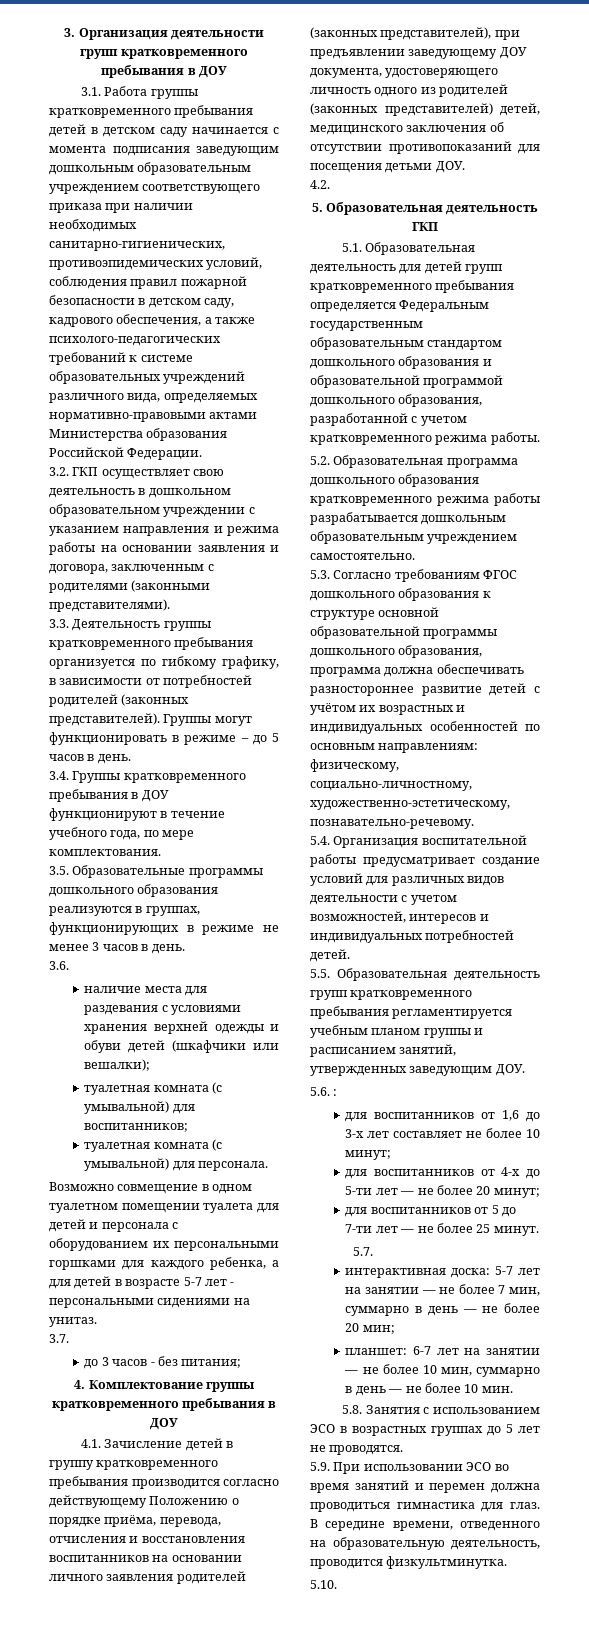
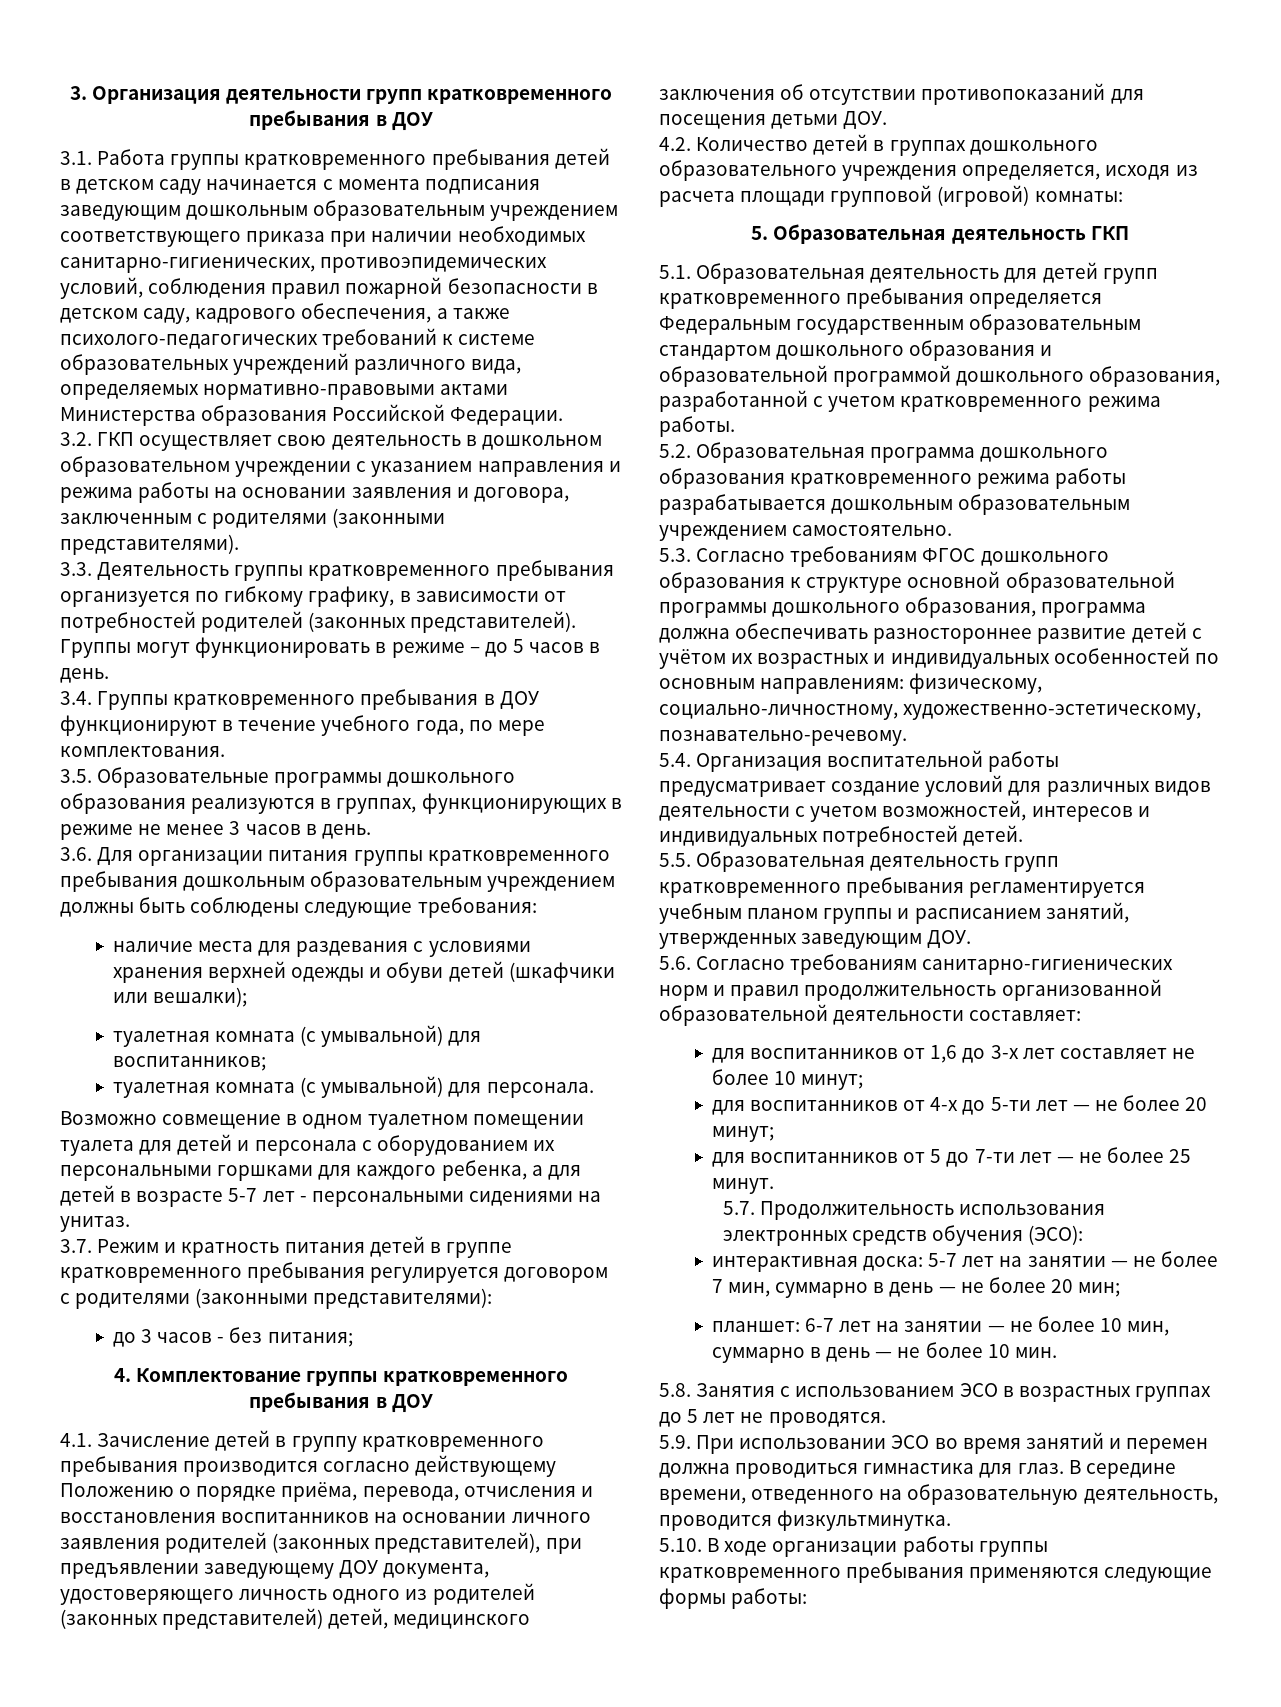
- 3.6.
+ 3.6. Для организации питания группы кратковременного пребывания дошкольным образовательным учреждением должны быть соблюдены следующие требования:
- 3.7.
+ 3.7. Режим и кратность питания детей в группе кратковременного пребывания регулируется договором с родителями (законными представителями):
- 4.2.
+ 4.2. Количество детей в группах дошкольного образовательного учреждения определяется, исходя из расчета площади групповой (игровой) комнаты:
- 5.6. :
+ 5.6. Согласно требованиям санитарно-гигиенических норм и правил продолжительность организованной образовательной деятельности составляет:
- 5.7.
+ 5.7. Продолжительность использования электронных средств обучения (ЭСО):
- 5.10.
+ 5.10. В ходе организации работы группы кратковременного пребывания применяются следующие формы работы:

